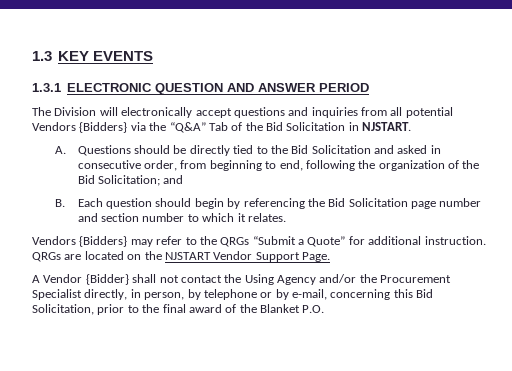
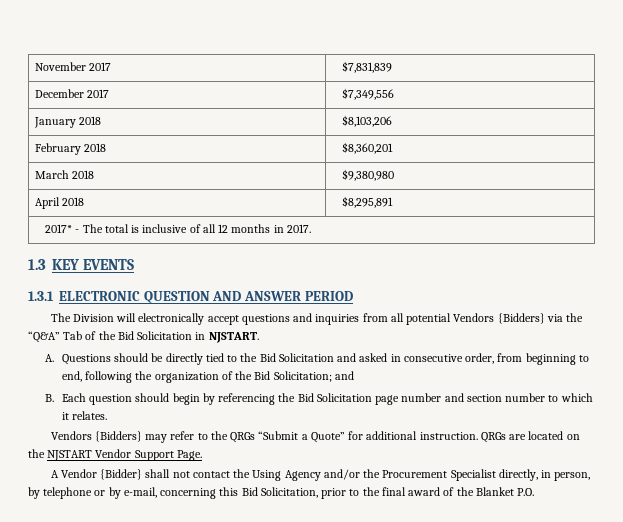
+ November 2017 | $7,831,839
+ December 2017 | $7,349,556
+ January 2018 | $8,103,206
+ February 2018 | $8,360,201
+ March 2018 | $9,380,980
+ April 2018 | $8,295,891
+ 2017* - The total is inclusive of all 12 months in 2017.

